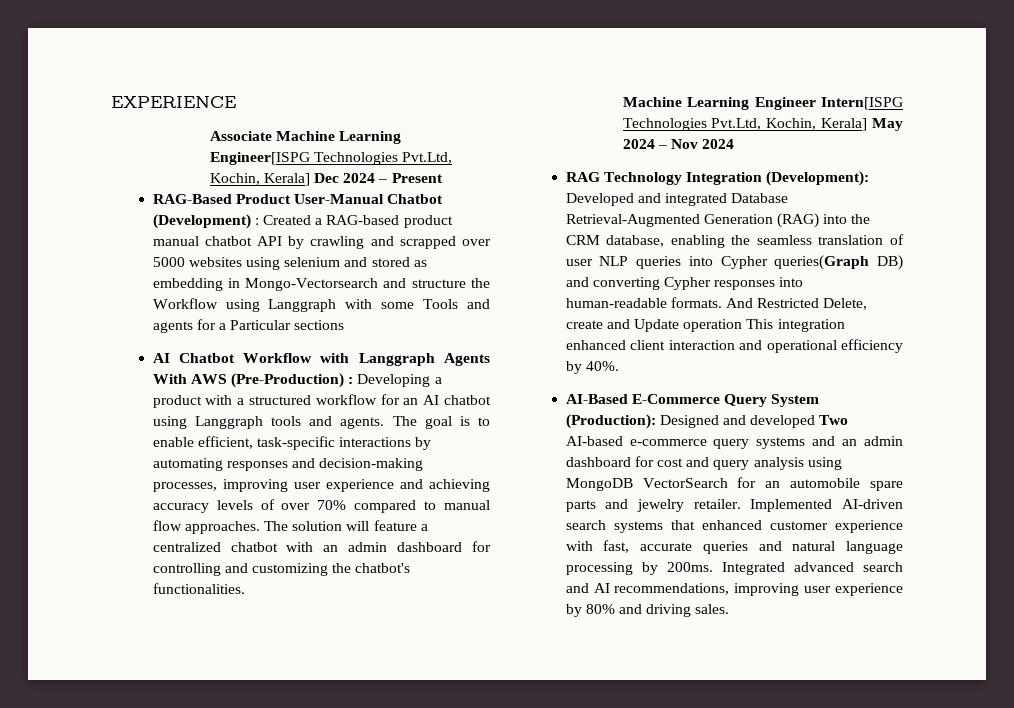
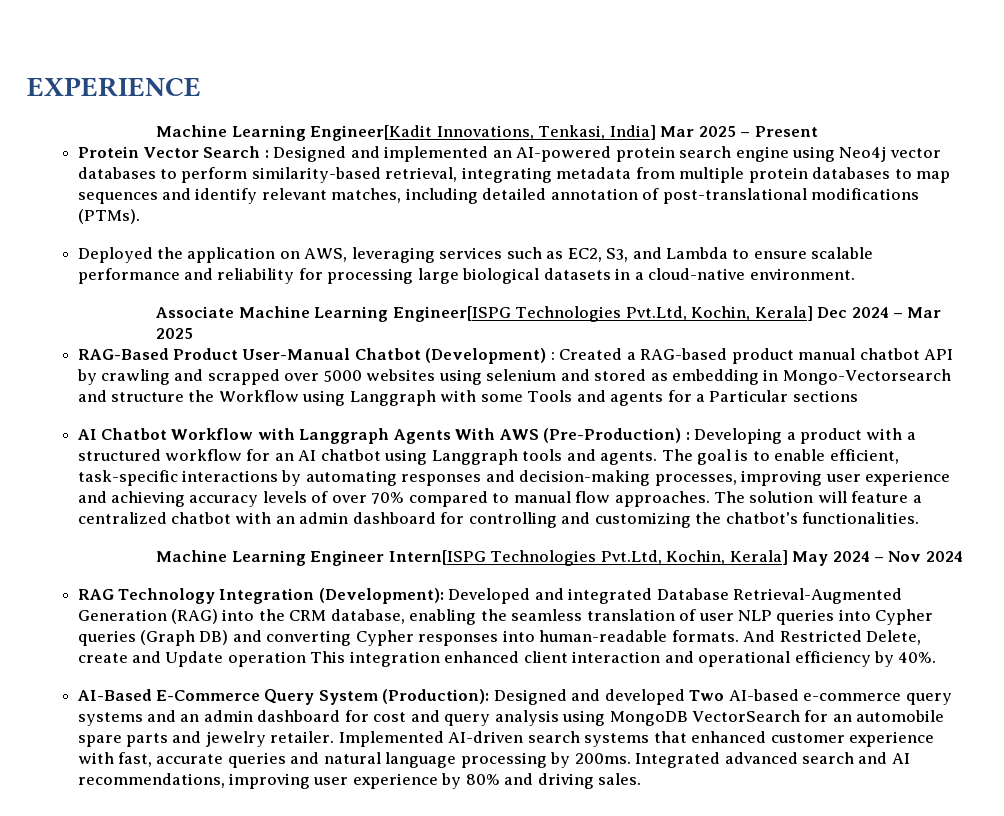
+ Machine Learning Engineer[Kadit Innovations, Tenkasi, India] Mar 2025 – Present
+ Protein Vector Search : Designed and implemented an AI-powered protein search engine using Neo4j vector databases to perform similarity-based retrieval, integrating metadata from multiple protein databases to map sequences and identify relevant matches, including detailed annotation of post-translational modifications (PTMs).
+ Deployed the application on AWS, leveraging services such as EC2, S3, and Lambda to ensure scalable performance and reliability for processing large biological datasets in a cloud-native environment.
- Associate Machine Learning Engineer[ISPG Technologies Pvt.Ltd, Kochin, Kerala] Dec 2024 – Present
+ Associate Machine Learning Engineer[ISPG Technologies Pvt.Ltd, Kochin, Kerala] Dec 2024 – Mar 2025
- RAG Technology Integration (Development): Developed and integrated Database Retrieval-Augmented Generation (RAG) into the CRM database, enabling the seamless translation of user NLP queries into Cypher queries(Graph DB) and converting Cypher responses into human-readable formats.
+ RAG Technology Integration (Development): Developed and integrated Database Retrieval-Augmented Generation (RAG) into the CRM database, enabling the seamless translation of user NLP queries into Cypher queries (Graph DB) and converting Cypher responses into human-readable formats.

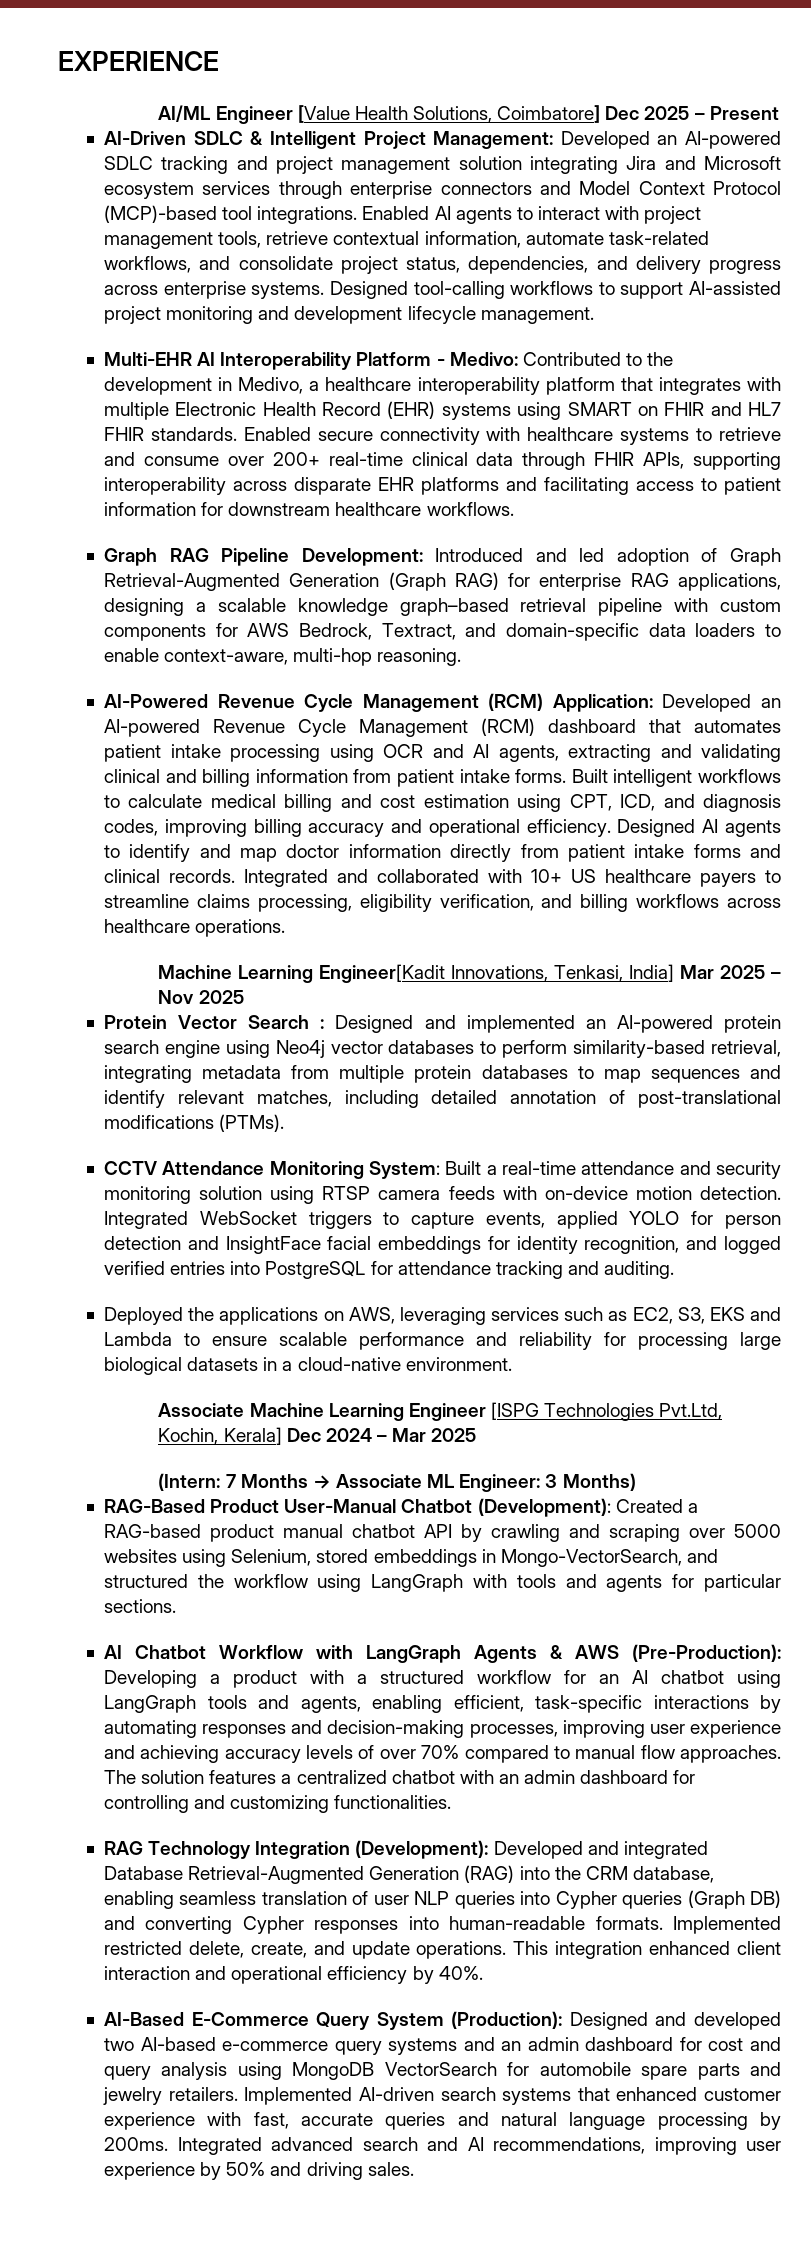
+ AI/ML Engineer [Value Health Solutions, Coimbatore] Dec 2025 – Present
+ AI-Driven SDLC & Intelligent Project Management: Developed an AI-powered SDLC tracking and project management solution integrating Jira and Microsoft ecosystem services through enterprise connectors and Model Context Protocol (MCP)-based tool integrations. Enabled AI agents to interact with project management tools, retrieve contextual information, automate task-related workflows, and consolidate project status, dependencies, and delivery progress across enterprise systems. Designed tool-calling workflows to support AI-assisted project monitoring and development lifecycle management.
+ Multi-EHR AI Interoperability Platform - Medivo: Contributed to the development in Medivo, a healthcare interoperability platform that integrates with multiple Electronic Health Record (EHR) systems using SMART on FHIR and HL7 FHIR standards. Enabled secure connectivity with healthcare systems to retrieve and consume over 200+ real-time clinical data through FHIR APIs, supporting interoperability across disparate EHR platforms and facilitating access to patient information for downstream healthcare workflows.
+ Graph RAG Pipeline Development: Introduced and led adoption of Graph Retrieval-Augmented Generation (Graph RAG) for enterprise RAG applications, designing a scalable knowledge graph–based retrieval pipeline with custom components for AWS Bedrock, Textract, and domain-specific data loaders to enable context-aware, multi-hop reasoning.
+ AI-Powered Revenue Cycle Management (RCM) Application: Developed an AI-powered Revenue Cycle Management (RCM) dashboard that automates patient intake processing using OCR and AI agents, extracting and validating clinical and billing information from patient intake forms. Built intelligent workflows to calculate medical billing and cost estimation using CPT, ICD, and diagnosis codes, improving billing accuracy and operational efficiency. Designed AI agents to identify and map doctor information directly from patient intake forms and clinical records. Integrated and collaborated with 10+ US healthcare payers to streamline claims processing, eligibility verification, and billing workflows across healthcare operations.
- Machine Learning Engineer[Kadit Innovations, Tenkasi, India] Mar 2025 – Present
+ Machine Learning Engineer[Kadit Innovations, Tenkasi, India] Mar 2025 – Nov 2025
+ CCTV Attendance Monitoring System: Built a real-time attendance and security monitoring solution using RTSP camera feeds with on-device motion detection. Integrated WebSocket triggers to capture events, applied YOLO for person detection and InsightFace facial embeddings for identity recognition, and logged verified entries into PostgreSQL for attendance tracking and auditing.
- Deployed the application on AWS, leveraging services such as EC2, S3, and Lambda to ensure scalable performance and reliability for processing large biological datasets in a cloud-native environment.
+ Deployed the applications on AWS, leveraging services such as EC2, S3, EKS and Lambda to ensure scalable performance and reliability for processing large biological datasets in a cloud-native environment.
- Associate Machine Learning Engineer[ISPG Technologies Pvt.Ltd, Kochin, Kerala] Dec 2024 – Mar 2025
+ Associate Machine Learning Engineer [ISPG Technologies Pvt.Ltd, Kochin, Kerala] Dec 2024 – Mar 2025
+ (Intern: 7 Months → Associate ML Engineer: 3 Months)
- RAG-Based Product User-Manual Chatbot (Development) : Created a RAG-based product manual chatbot API by crawling and scrapped over 5000 websites using selenium and stored as embedding in Mongo-Vectorsearch and structure the Workflow using Langgraph with some Tools and agents for a Particular sections
- AI Chatbot Workflow with Langgraph Agents With AWS (Pre-Production) : Developing a product with a structured workflow for an AI chatbot using Langgraph tools and agents. The goal is to enable efficient, task-specific interactions by automating responses and decision-making processes, improving user experience and achieving accuracy levels of over 70% compared to manual flow approaches.
+ RAG-Based Product User-Manual Chatbot (Development): Created a RAG-based product manual chatbot API by crawling and scraping over 5000 websites using Selenium, stored embeddings in Mongo-VectorSearch, and structured the workflow using LangGraph with tools and agents for particular sections.
+ AI Chatbot Workflow with LangGraph Agents & AWS (Pre-Production): Developing a product with a structured workflow for an AI chatbot using LangGraph tools and agents, enabling efficient, task-specific interactions by automating responses and decision-making processes, improving user experience and achieving accuracy levels of over 70% compared to manual flow approaches.
- The solution will feature a centralized chatbot with an admin dashboard for controlling and customizing the chatbot's functionalities.
+ The solution features a centralized chatbot with an admin dashboard for controlling and customizing functionalities.
- Machine Learning Engineer Intern[ISPG Technologies Pvt.Ltd, Kochin, Kerala] May 2024 – Nov 2024
- RAG Technology Integration (Development): Developed and integrated Database Retrieval-Augmented Generation (RAG) into the CRM database, enabling the seamless translation of user NLP queries into Cypher queries (Graph DB) and converting Cypher responses into human-readable formats.
+ RAG Technology Integration (Development): Developed and integrated Database Retrieval-Augmented Generation (RAG) into the CRM database, enabling seamless translation of user NLP queries into Cypher queries (Graph DB) and converting Cypher responses into human-readable formats.
- And Restricted Delete, create and Update operation This integration enhanced client interaction and operational efficiency by 40%.
+ Implemented restricted delete, create, and update operations. This integration enhanced client interaction and operational efficiency by 40%.
- AI-Based E-Commerce Query System (Production): Designed and developed Two AI-based e-commerce query systems and an admin dashboard for cost and query analysis using MongoDB VectorSearch for an automobile spare parts and jewelry retailer.
+ AI-Based E-Commerce Query System (Production): Designed and developed two AI-based e-commerce query systems and an admin dashboard for cost and query analysis using MongoDB VectorSearch for automobile spare parts and jewelry retailers.
- Integrated advanced search and AI recommendations, improving user experience by 80% and driving sales.
+ Integrated advanced search and AI recommendations, improving user experience by 50% and driving sales.

